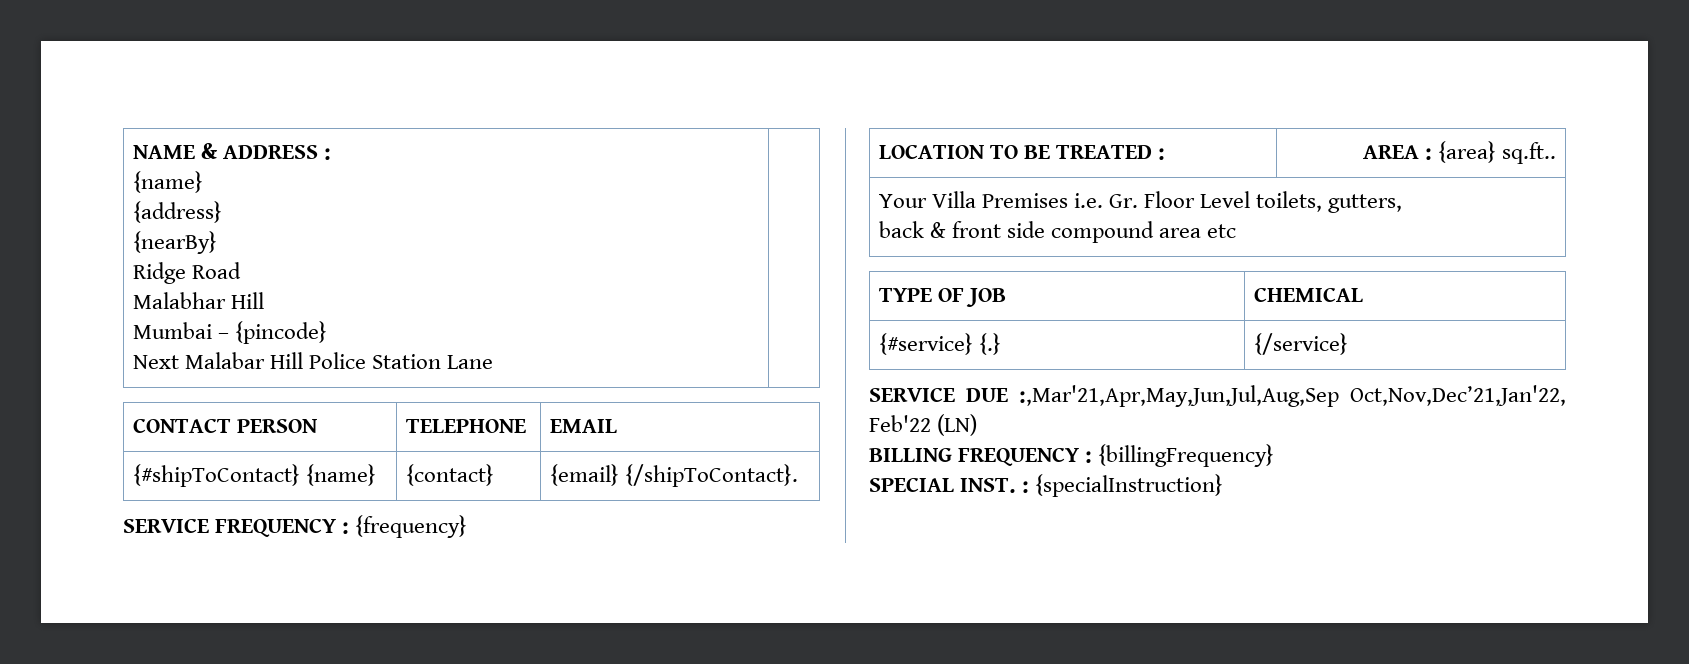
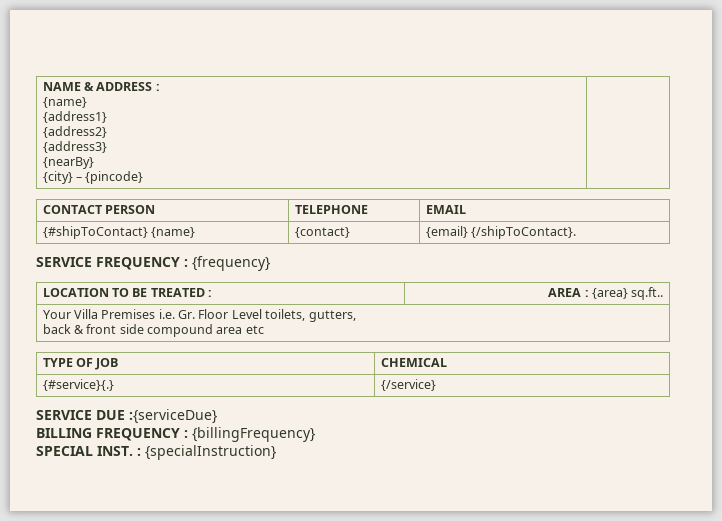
  NAME & ADDRESS :
  {name}
- {address}
+ {address1}
+ {address2}
+ {address3}
  {nearBy}
- Ridge Road
- Malabhar Hill
- Mumbai – {pincode}
- Next Malabar Hill Police Station Lane |
+ {city} – {pincode} |
- {#service} {.} | {/service}
+ {#service}{.} | {/service}
- SERVICE DUE :,Mar'21,Apr,May,Jun,Jul,Aug,Sep Oct,Nov,Dec’21,Jan'22, Feb'22 (LN)
+ SERVICE DUE :{serviceDue}

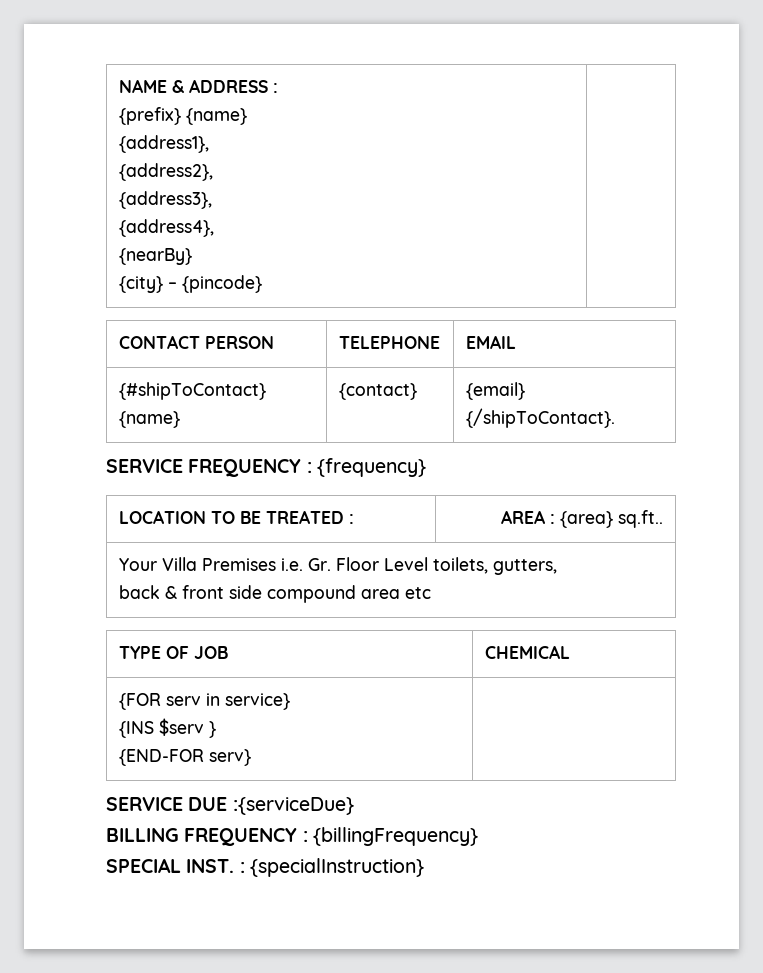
  NAME & ADDRESS :
- {name}
- {address1}
- {address2}
- {address3}
+ {prefix} {name}
+ {address1},
+ {address2},
+ {address3},
+ {address4},
- {#service}{.} | {/service}
+ {FOR serv in service}
+ {INS $serv }
+ {END-FOR serv} |

